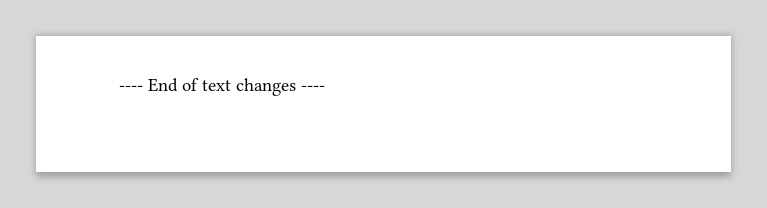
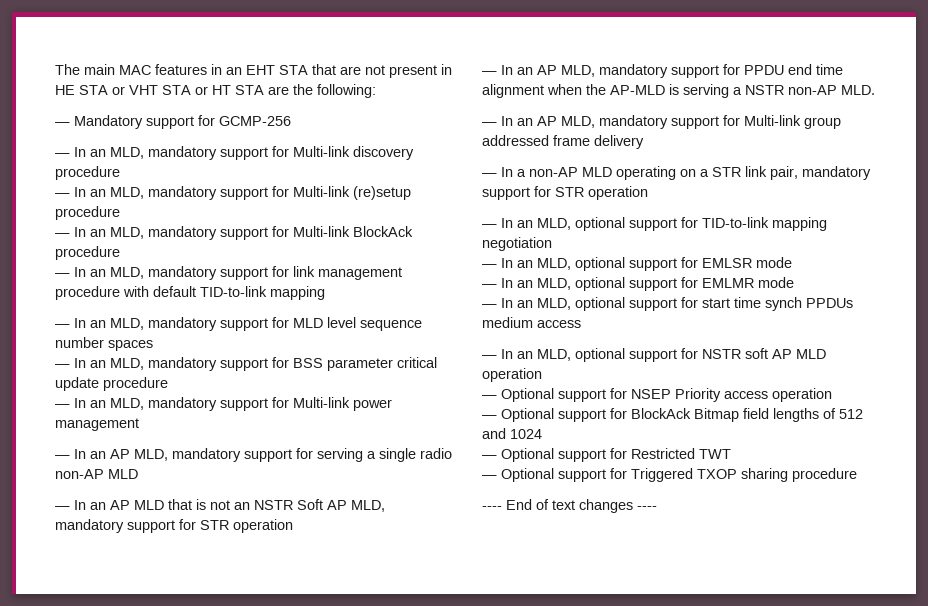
+ The main MAC features in an EHT STA that are not present in HE STA or VHT STA or HT STA are the following:
+ — Mandatory support for GCMP-256
+ — In an MLD, mandatory support for Multi-link discovery procedure
+ — In an MLD, mandatory support for Multi-link (re)setup procedure
+ — In an MLD, mandatory support for Multi-link BlockAck procedure
+ — In an MLD, mandatory support for link management procedure with default TID-to-link mapping
+ — In an MLD, mandatory support for MLD level sequence number spaces
+ — In an MLD, mandatory support for BSS parameter critical update procedure
+ — In an MLD, mandatory support for Multi-link power management
+ — In an AP MLD, mandatory support for serving a single radio non-AP MLD
+ — In an AP MLD that is not an NSTR Soft AP MLD, mandatory support for STR operation
+ — In an AP MLD, mandatory support for PPDU end time alignment when the AP-MLD is serving a NSTR non-AP MLD.
+ — In an AP MLD, mandatory support for Multi-link group addressed frame delivery
+ — In a non-AP MLD operating on a STR link pair, mandatory support for STR operation
+ — In an MLD, optional support for TID-to-link mapping negotiation
+ — In an MLD, optional support for EMLSR mode
+ — In an MLD, optional support for EMLMR mode
+ — In an MLD, optional support for start time synch PPDUs medium access
+ — In an MLD, optional support for NSTR soft AP MLD operation
+ — Optional support for NSEP Priority access operation
+ — Optional support for BlockAck Bitmap field lengths of 512 and 1024
+ — Optional support for Restricted TWT
+ — Optional support for Triggered TXOP sharing procedure

